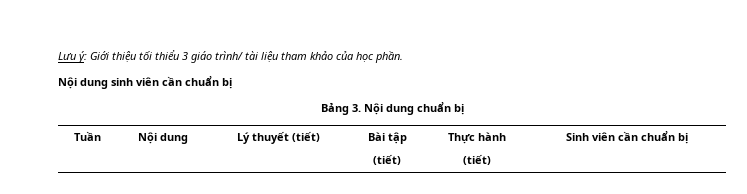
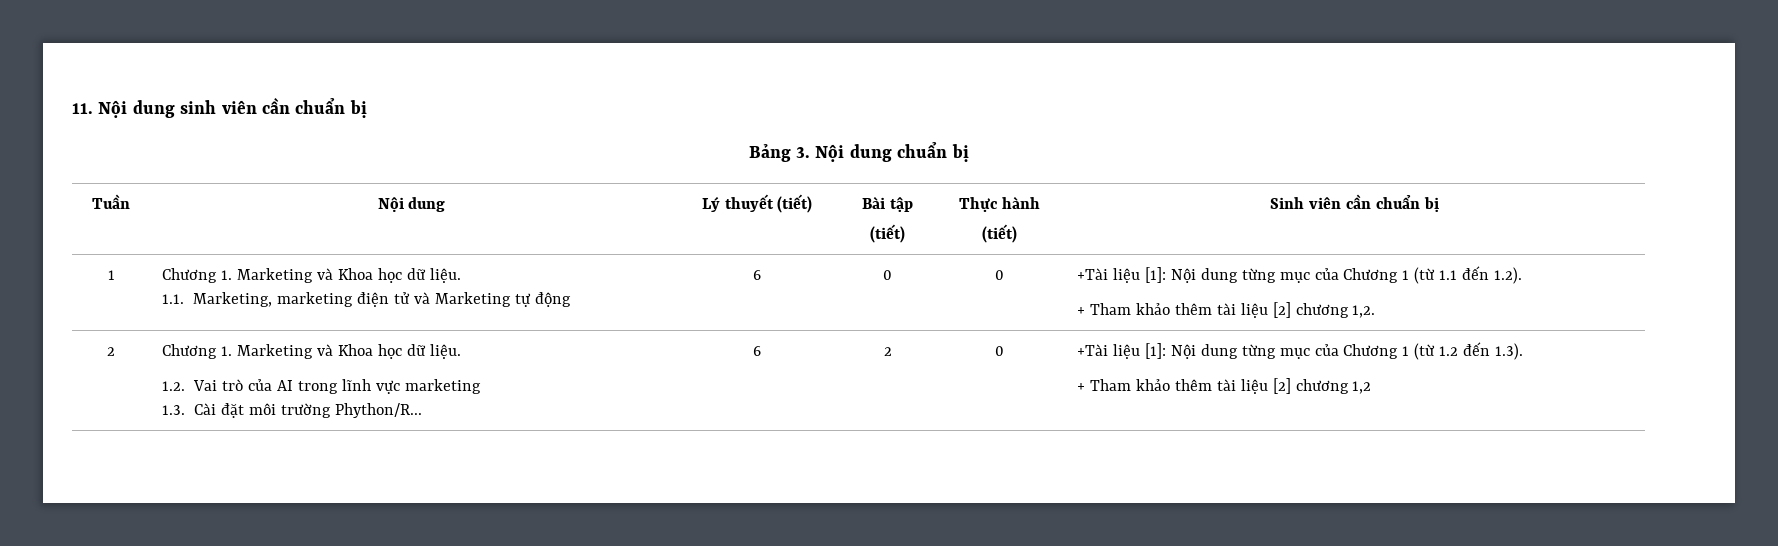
- Lưu ý: Giới thiệu tối thiểu 3 giáo trình/ tài liệu tham khảo của học phần.
- Nội dung sinh viên cần chuẩn bị
+ 11. Nội dung sinh viên cần chuẩn bị
+ 1 | Chương 1. Marketing và Khoa học dữ liệu.
+ 1.1. Marketing, marketing điện tử và Marketing tự động | 6 | 0 | 0 | +Tài liệu [1]: Nội dung từng mục của Chương 1 (từ 1.1 đến 1.2).
+ + Tham khảo thêm tài liệu [2] chương 1,2.
+ 2 | Chương 1. Marketing và Khoa học dữ liệu.
+ 1.2. Vai trò của AI trong lĩnh vực marketing
+ 1.3. Cài đặt môi trường Phython/R... | 6 | 2 | 0 | +Tài liệu [1]: Nội dung từng mục của Chương 1 (từ 1.2 đến 1.3).
+ + Tham khảo thêm tài liệu [2] chương 1,2

